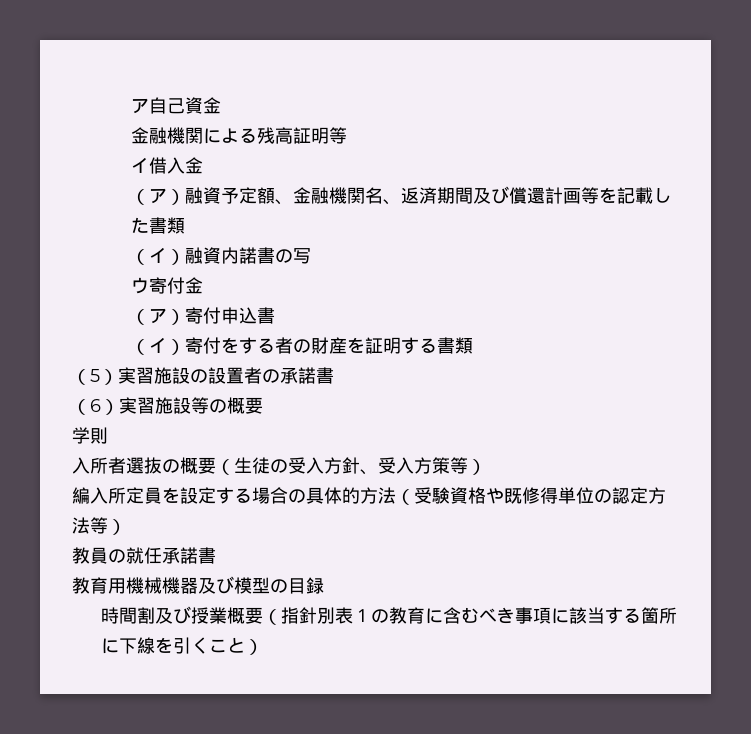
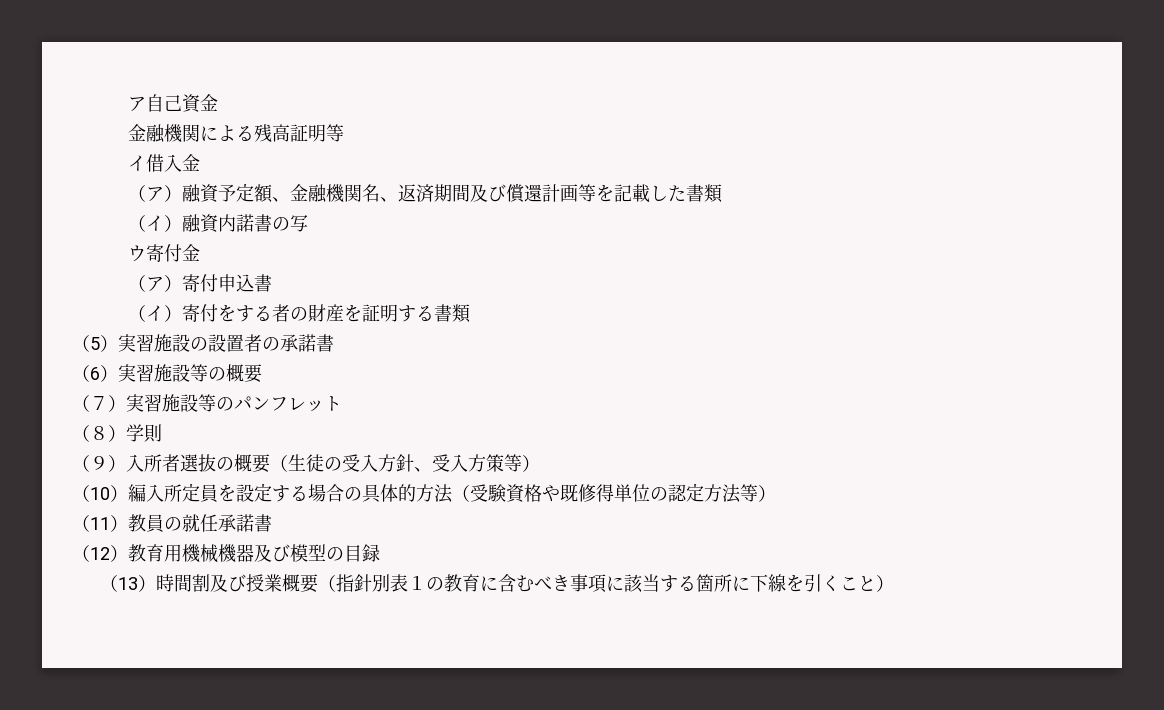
- 学則
+ （７）実習施設等のパンフレット
+ （８）学則
- 入所者選抜の概要（生徒の受入方針、受入方策等）
+ （９）入所者選抜の概要（生徒の受入方針、受入方策等）
- 編入所定員を設定する場合の具体的方法（受験資格や既修得単位の認定方法等）
+ （10）編入所定員を設定する場合の具体的方法（受験資格や既修得単位の認定方法等）
- 教員の就任承諾書
+ （11）教員の就任承諾書
- 教育用機械機器及び模型の目録
+ （12）教育用機械機器及び模型の目録
- 時間割及び授業概要（指針別表１の教育に含むべき事項に該当する箇所に下線を引くこと）
+ （13）時間割及び授業概要（指針別表１の教育に含むべき事項に該当する箇所に下線を引くこと）

